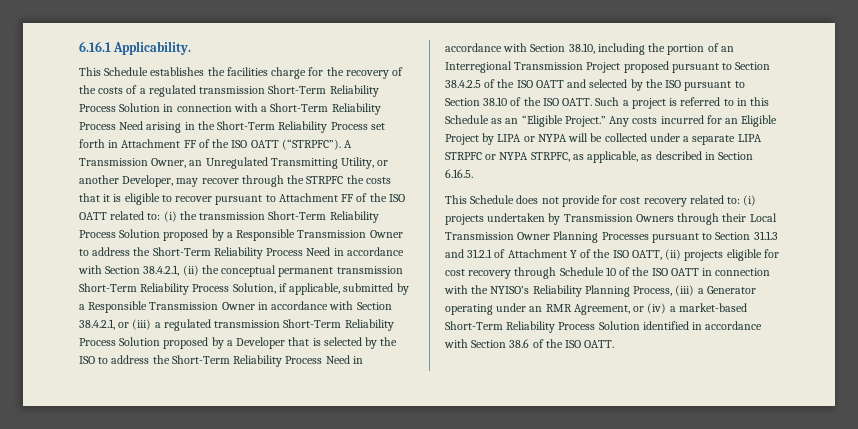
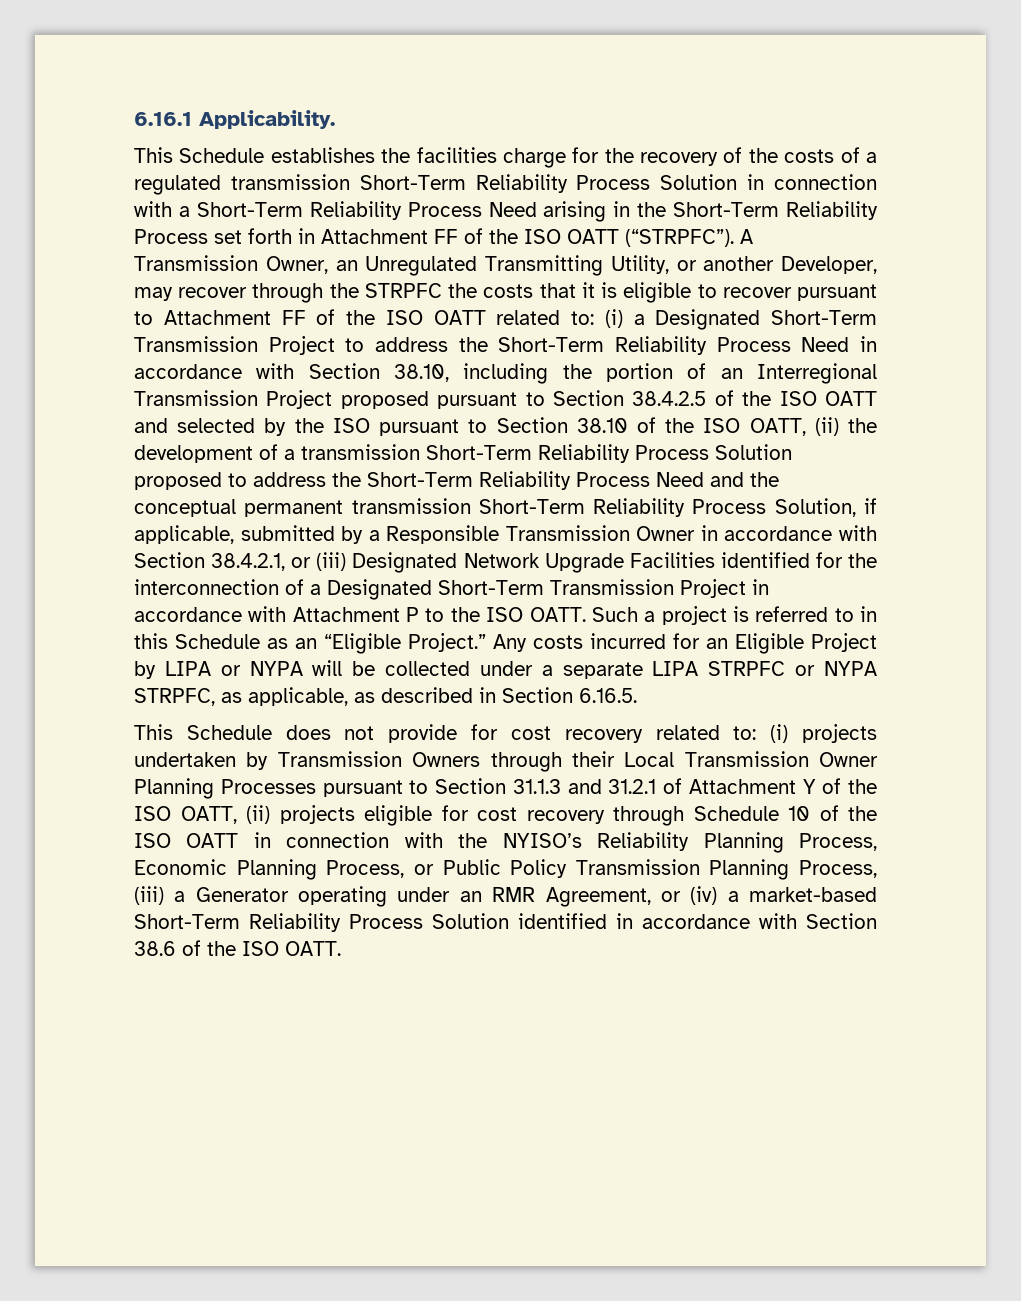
- (i) the transmission Short-Term Reliability Process Solution proposed by a Responsible Transmission Owner to address the Short-Term Reliability Process Need in accordance with Section 38.4.2.1, (ii) the conceptual permanent transmission Short-Term Reliability Process Solution, if applicable, submitted by a Responsible Transmission Owner in accordance with Section 38.4.2.1, or (iii) a regulated transmission Short-Term Reliability Process Solution proposed by a Developer that is selected by the ISO to address the Short-Term Reliability Process Need in accordance with Section 38.10, including the portion of an Interregional Transmission Project proposed pursuant to Section 38.4.2.5 of the ISO OATT and selected by the ISO pursuant to Section 38.10 of the ISO OATT.
+ (i) a Designated Short-Term Transmission Project to address the Short-Term Reliability Process Need in accordance with Section 38.10, including the portion of an Interregional Transmission Project proposed pursuant to Section 38.4.2.5 of the ISO OATT and selected by the ISO pursuant to Section 38.10 of the ISO OATT, (ii) the development of a transmission Short-Term Reliability Process Solution proposed to address the Short-Term Reliability Process Need and the conceptual permanent transmission Short-Term Reliability Process Solution, if applicable, submitted by a Responsible Transmission Owner in accordance with Section 38.4.2.1, or (iii) Designated Network Upgrade Facilities identified for the interconnection of a Designated Short-Term Transmission Project in accordance with Attachment P to the ISO OATT.
- (i) projects undertaken by Transmission Owners through their Local Transmission Owner Planning Processes pursuant to Section 31.1.3 and 31.2.1 of Attachment Y of the ISO OATT, (ii) projects eligible for cost recovery through Schedule 10 of the ISO OATT in connection with the NYISO’s Reliability Planning Process, (iii) a Generator operating under an RMR Agreement, or (iv) a market-based Short-Term Reliability Process Solution identified in accordance with Section 38.6 of the ISO OATT.
+ (i) projects undertaken by Transmission Owners through their Local Transmission Owner Planning Processes pursuant to Section 31.1.3 and 31.2.1 of Attachment Y of the ISO OATT, (ii) projects eligible for cost recovery through Schedule 10 of the ISO OATT in connection with the NYISO’s Reliability Planning Process, Economic Planning Process, or Public Policy Transmission Planning Process, (iii) a Generator operating under an RMR Agreement, or (iv) a market-based Short-Term Reliability Process Solution identified in accordance with Section 38.6 of the ISO OATT.

